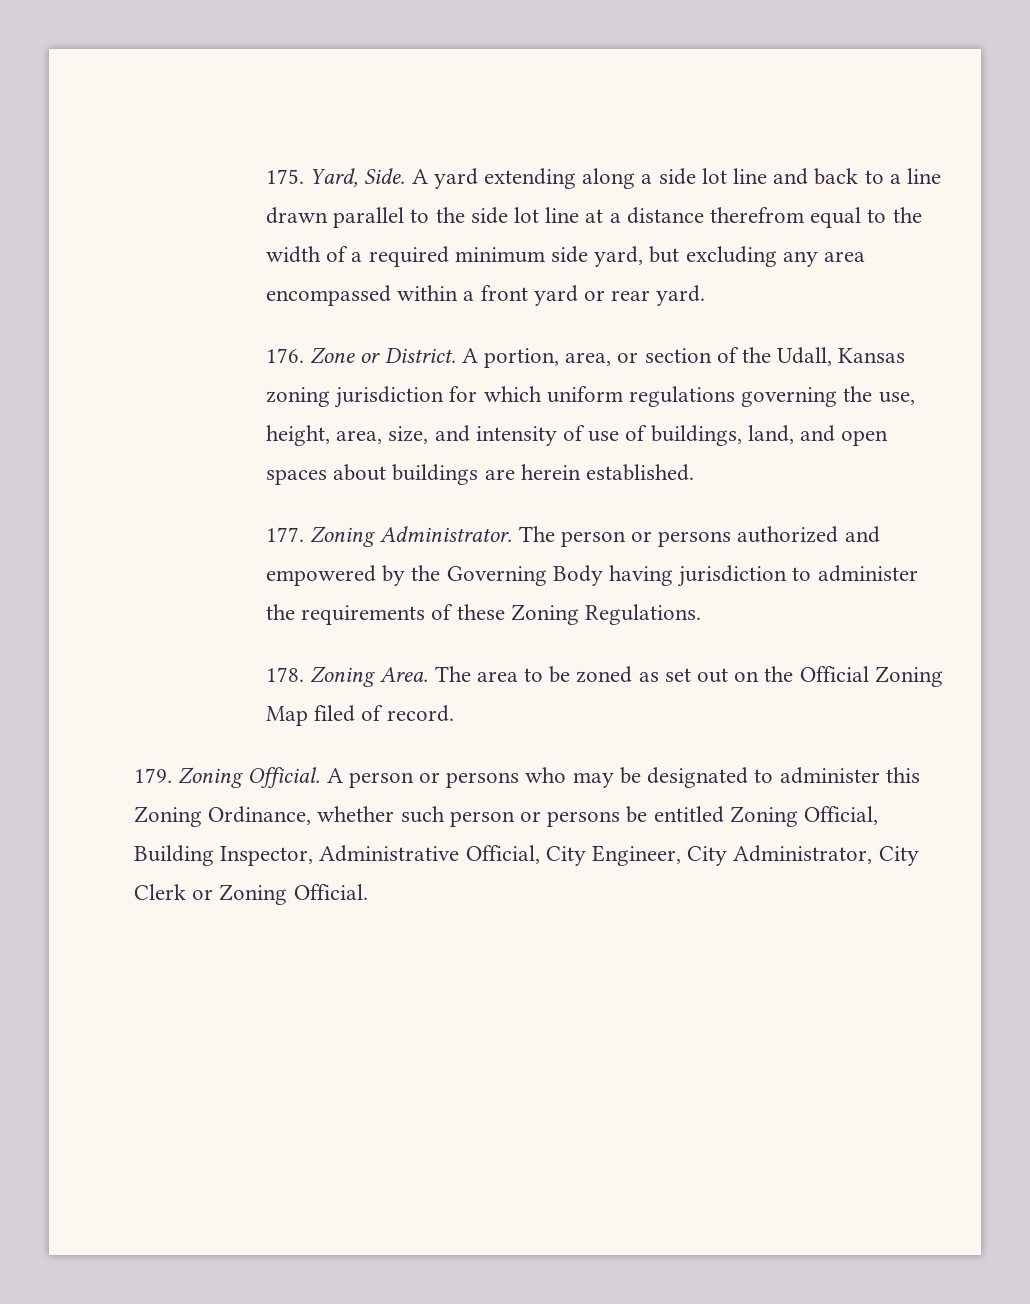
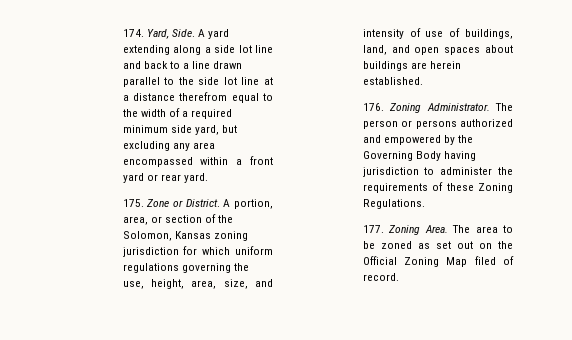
- 175. Yard, Side.
+ 174. Yard, Side.
- 176. Zone or District.
+ 175. Zone or District.
- A portion, area, or section of the Udall, Kansas zoning jurisdiction for which uniform regulations governing the use, height, area, size, and intensity of use of buildings, land, and open spaces about buildings are herein established.
+ A portion, area, or section of the Solomon, Kansas zoning jurisdiction for which uniform regulations governing the use, height, area, size, and intensity of use of buildings, land, and open spaces about buildings are herein established.
- 177. Zoning Administrator.
+ 176. Zoning Administrator.
- 178. Zoning Area.
+ 177. Zoning Area.
- 179. Zoning Official. A person or persons who may be designated to administer this Zoning Ordinance, whether such person or persons be entitled Zoning Official, Building Inspector, Administrative Official, City Engineer, City Administrator, City Clerk or Zoning Official.

